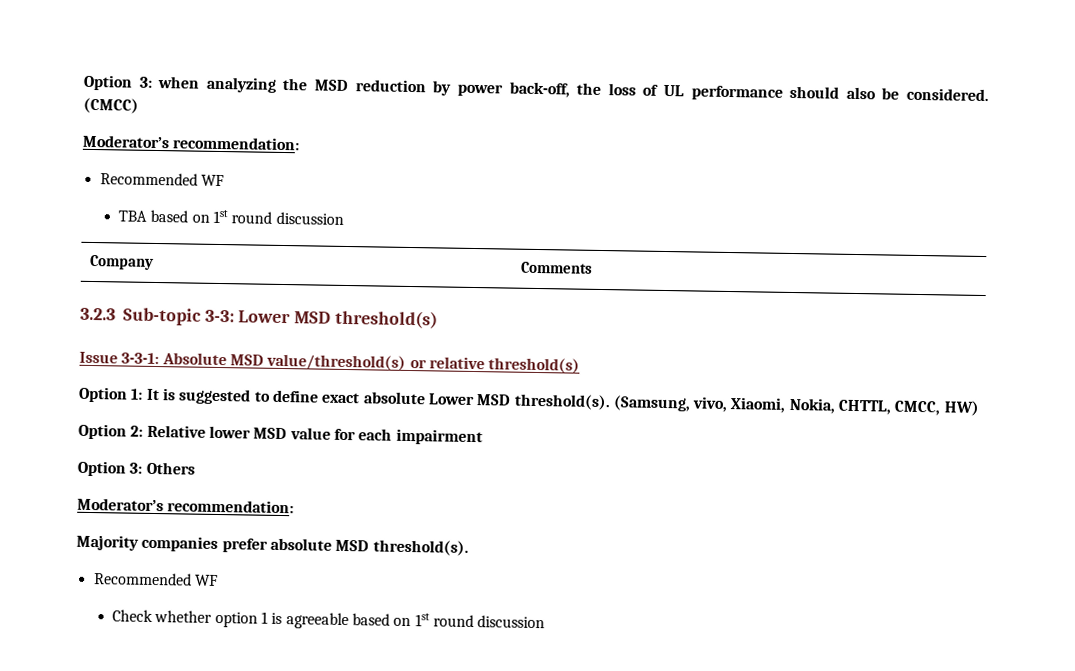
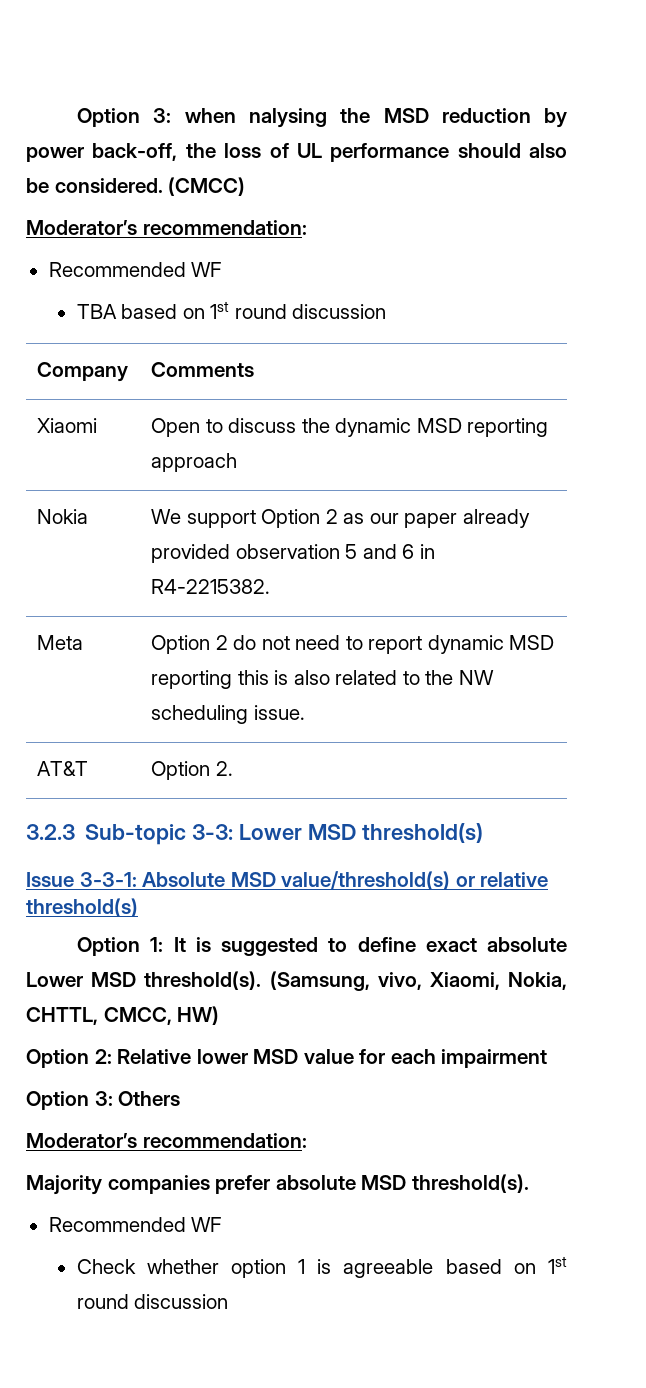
- Option 3: when analyzing the MSD reduction by power back-off, the loss of UL performance should also be considered.
+ Option 3: when nalysing the MSD reduction by power back-off, the loss of UL performance should also be considered.
+ Xiaomi | Open to discuss the dynamic MSD reporting approach
+ Nokia | We support Option 2 as our paper already provided observation 5 and 6 in R4-2215382.
+ Meta | Option 2 do not need to report dynamic MSD reporting this is also related to the NW scheduling issue.
+ AT&T | Option 2.

